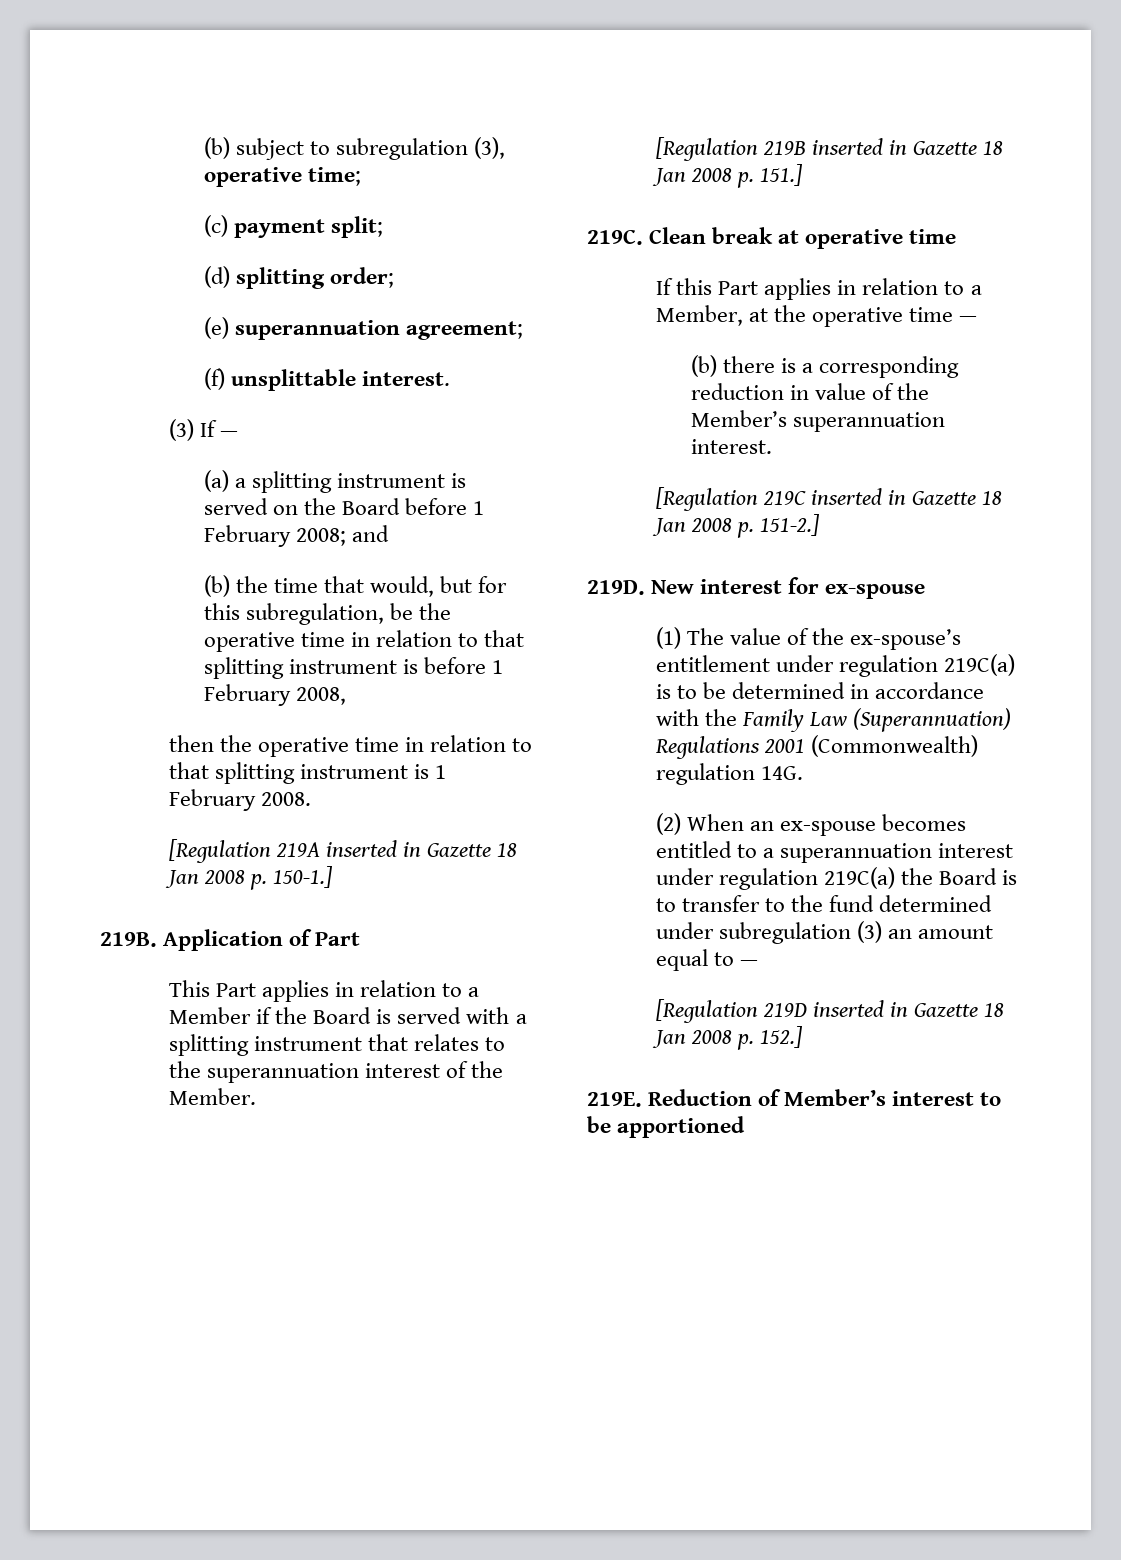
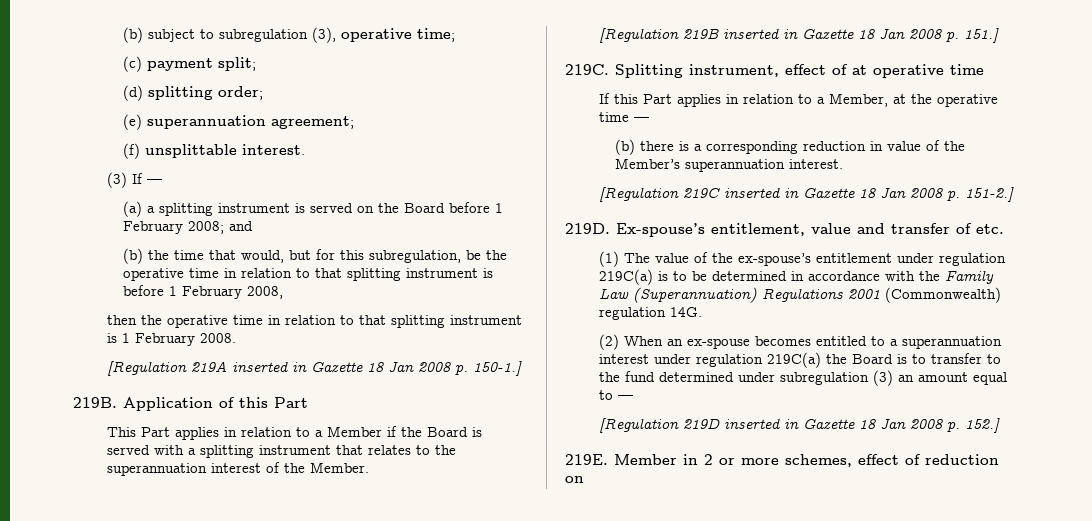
- Application of Part
+ Application of this Part
- Clean break at operative time
+ Splitting instrument, effect of at operative time
- New interest for ex-spouse
+ Ex-spouse’s entitlement, value and transfer of etc.
- Reduction of Member’s interest to be apportioned
+ Member in 2 or more schemes, effect of reduction on

